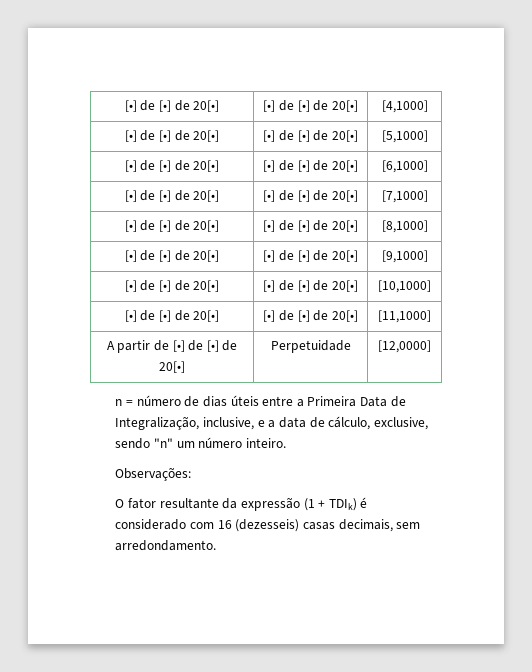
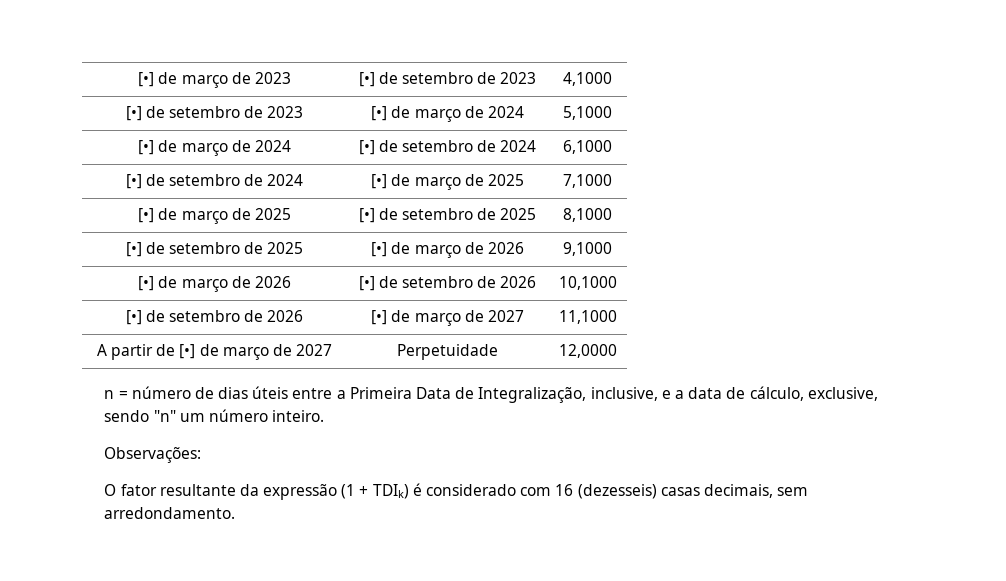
- [•] de [•] de 20[•] | [•] de [•] de 20[•] | [4,1000]
- [•] de [•] de 20[•] | [•] de [•] de 20[•] | [5,1000]
- [•] de [•] de 20[•] | [•] de [•] de 20[•] | [6,1000]
- [•] de [•] de 20[•] | [•] de [•] de 20[•] | [7,1000]
- [•] de [•] de 20[•] | [•] de [•] de 20[•] | [8,1000]
- [•] de [•] de 20[•] | [•] de [•] de 20[•] | [9,1000]
- [•] de [•] de 20[•] | [•] de [•] de 20[•] | [10,1000]
- [•] de [•] de 20[•] | [•] de [•] de 20[•] | [11,1000]
+ [•] de março de 2023 | [•] de setembro de 2023 | 4,1000
+ [•] de setembro de 2023 | [•] de março de 2024 | 5,1000
+ [•] de março de 2024 | [•] de setembro de 2024 | 6,1000
+ [•] de setembro de 2024 | [•] de março de 2025 | 7,1000
+ [•] de março de 2025 | [•] de setembro de 2025 | 8,1000
+ [•] de setembro de 2025 | [•] de março de 2026 | 9,1000
+ [•] de março de 2026 | [•] de setembro de 2026 | 10,1000
+ [•] de setembro de 2026 | [•] de março de 2027 | 11,1000
- A partir de [•] de [•] de 20[•] | Perpetuidade | [12,0000]
+ A partir de [•] de março de 2027 | Perpetuidade | 12,0000

